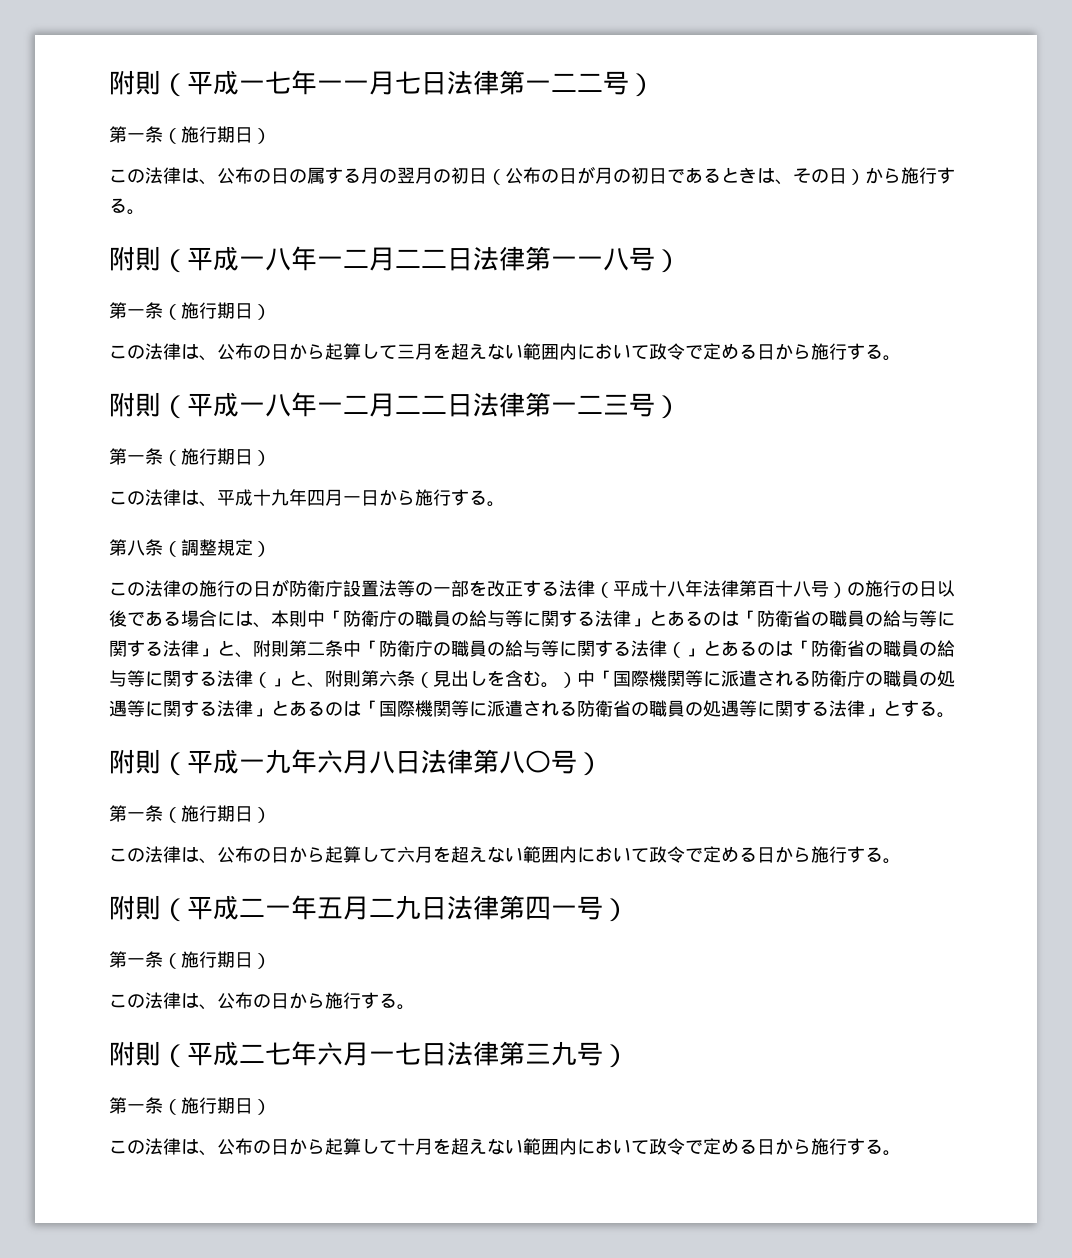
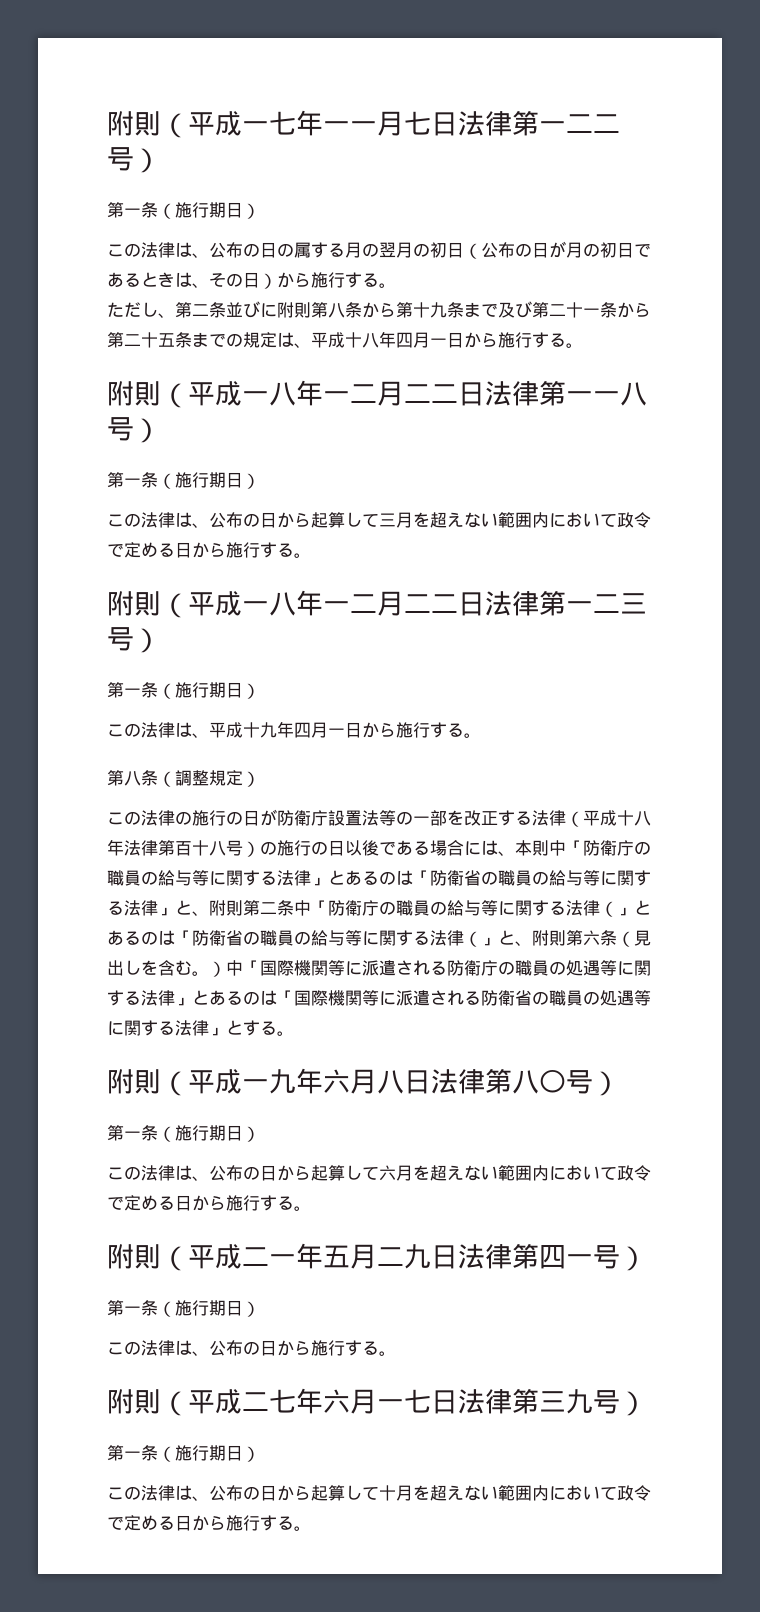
+ ただし、第二条並びに附則第八条から第十九条まで及び第二十一条から第二十五条までの規定は、平成十八年四月一日から施行する。

